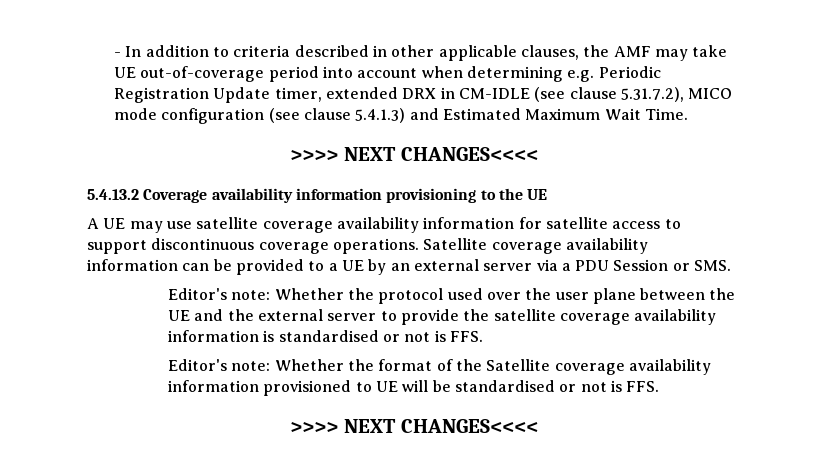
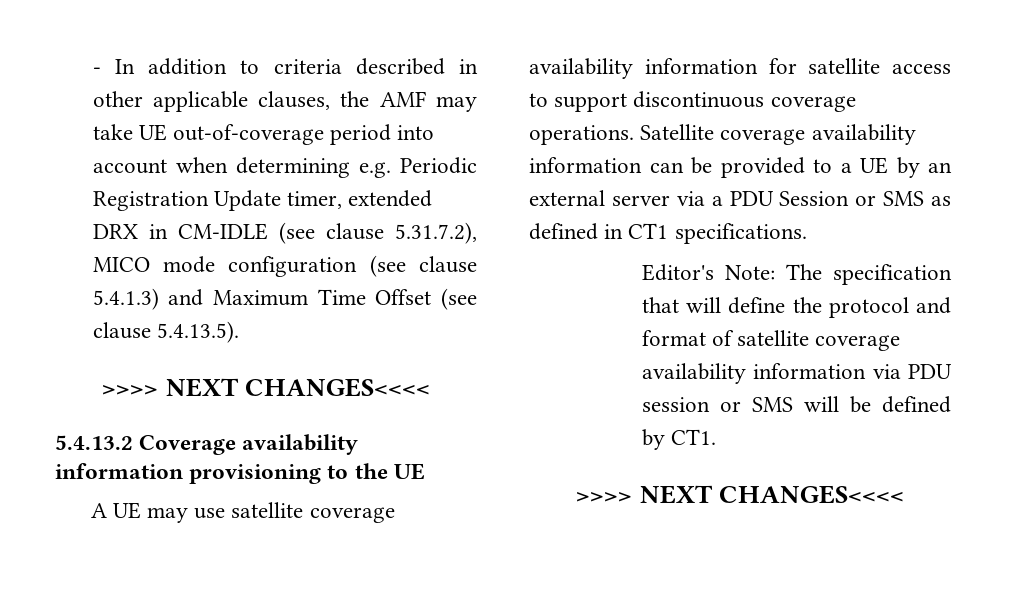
- - In addition to criteria described in other applicable clauses, the AMF may take UE out-of-coverage period into account when determining e.g. Periodic Registration Update timer, extended DRX in CM-IDLE (see clause 5.31.7.2), MICO mode configuration (see clause 5.4.1.3) and Estimated Maximum Wait Time.
+ - In addition to criteria described in other applicable clauses, the AMF may take UE out-of-coverage period into account when determining e.g. Periodic Registration Update timer, extended DRX in CM-IDLE (see clause 5.31.7.2), MICO mode configuration (see clause 5.4.1.3) and Maximum Time Offset (see clause 5.4.13.5).
- Satellite coverage availability information can be provided to a UE by an external server via a PDU Session or SMS.
- Editor's note: Whether the protocol used over the user plane between the UE and the external server to provide the satellite coverage availability information is standardised or not is FFS.
- Editor's note: Whether the format of the Satellite coverage availability information provisioned to UE will be standardised or not is FFS.
+ Satellite coverage availability information can be provided to a UE by an external server via a PDU Session or SMS as defined in CT1 specifications.
+ Editor's Note: The specification that will define the protocol and format of satellite coverage availability information via PDU session or SMS will be defined by CT1.

